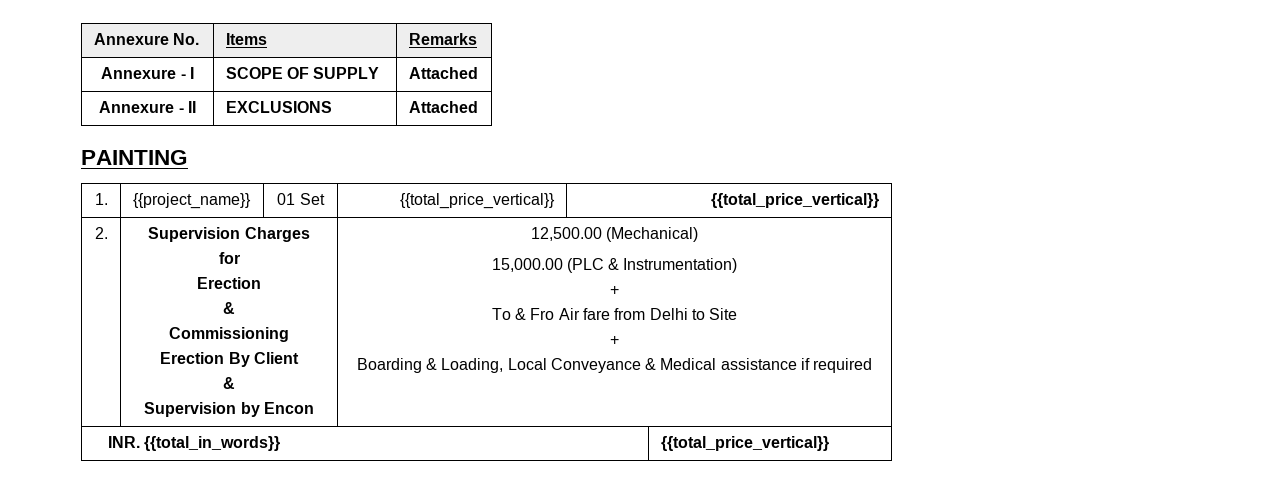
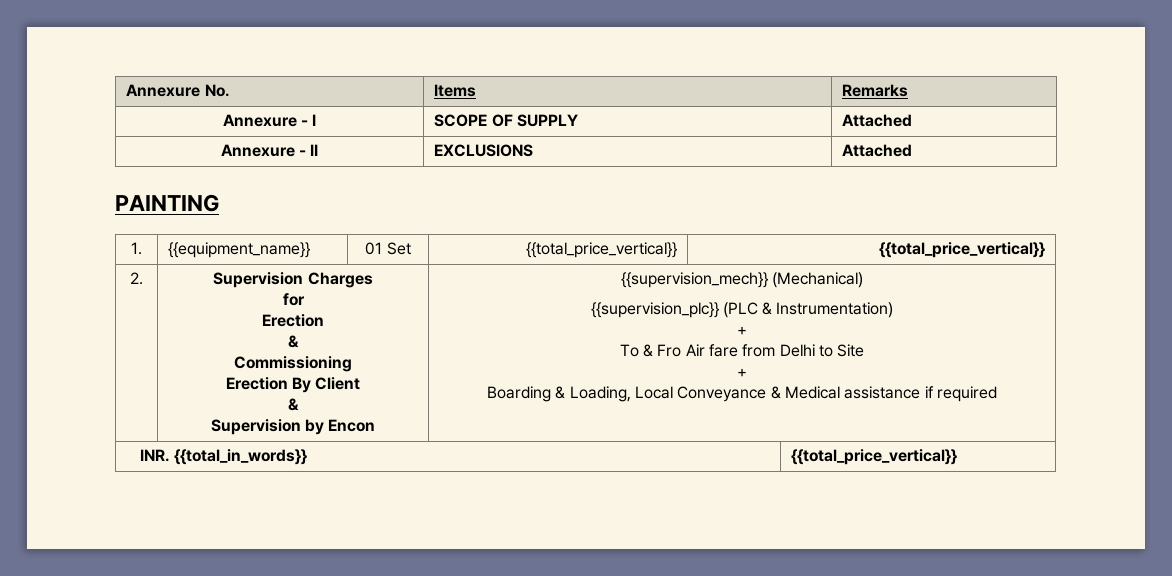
- 1. | {{project_name}} | 01 Set | {{total_price_vertical}} | {{total_price_vertical}}
+ 1. | {{equipment_name}} | 01 Set | {{total_price_vertical}} | {{total_price_vertical}}
- 12,500.00 (Mechanical)
+ {{supervision_mech}} (Mechanical)
- 15,000.00 (PLC & Instrumentation)
+ {{supervision_plc}} (PLC & Instrumentation)

